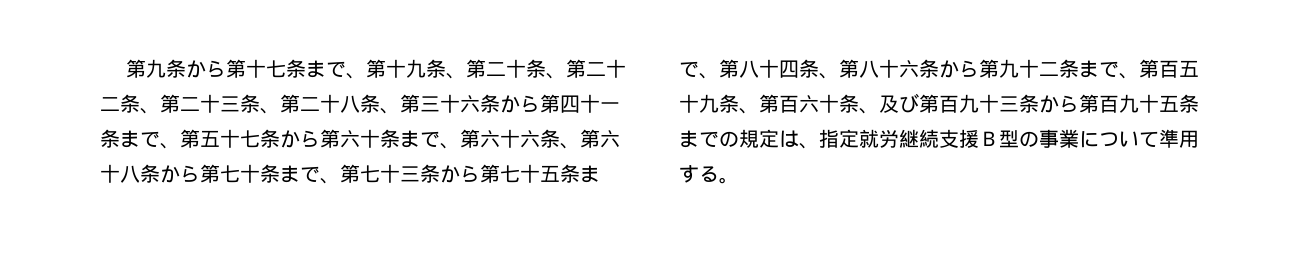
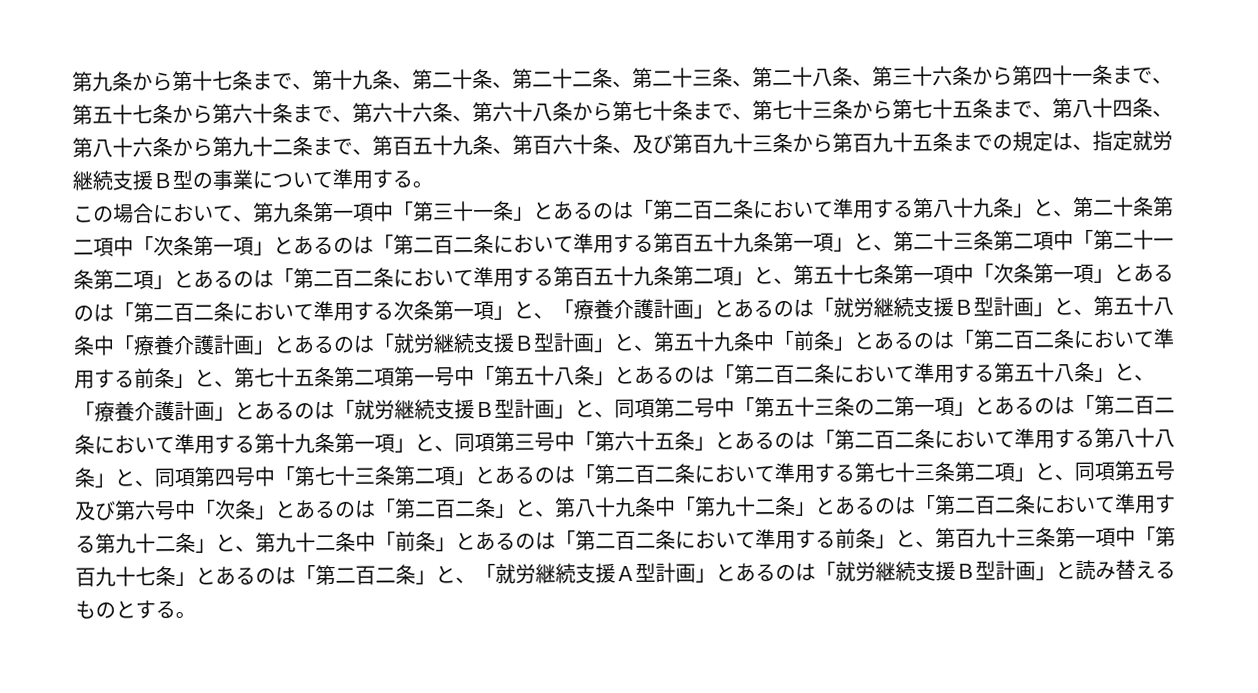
+ この場合において、第九条第一項中「第三十一条」とあるのは「第二百二条において準用する第八十九条」と、第二十条第二項中「次条第一項」とあるのは「第二百二条において準用する第百五十九条第一項」と、第二十三条第二項中「第二十一条第二項」とあるのは「第二百二条において準用する第百五十九条第二項」と、第五十七条第一項中「次条第一項」とあるのは「第二百二条において準用する次条第一項」と、「療養介護計画」とあるのは「就労継続支援Ｂ型計画」と、第五十八条中「療養介護計画」とあるのは「就労継続支援Ｂ型計画」と、第五十九条中「前条」とあるのは「第二百二条において準用する前条」と、第七十五条第二項第一号中「第五十八条」とあるのは「第二百二条において準用する第五十八条」と、「療養介護計画」とあるのは「就労継続支援Ｂ型計画」と、同項第二号中「第五十三条の二第一項」とあるのは「第二百二条において準用する第十九条第一項」と、同項第三号中「第六十五条」とあるのは「第二百二条において準用する第八十八条」と、同項第四号中「第七十三条第二項」とあるのは「第二百二条において準用する第七十三条第二項」と、同項第五号及び第六号中「次条」とあるのは「第二百二条」と、第八十九条中「第九十二条」とあるのは「第二百二条において準用する第九十二条」と、第九十二条中「前条」とあるのは「第二百二条において準用する前条」と、第百九十三条第一項中「第百九十七条」とあるのは「第二百二条」と、「就労継続支援Ａ型計画」とあるのは「就労継続支援Ｂ型計画」と読み替えるものとする。

